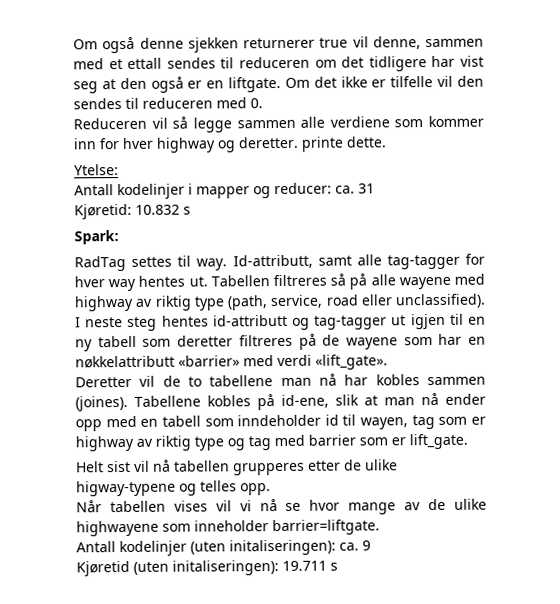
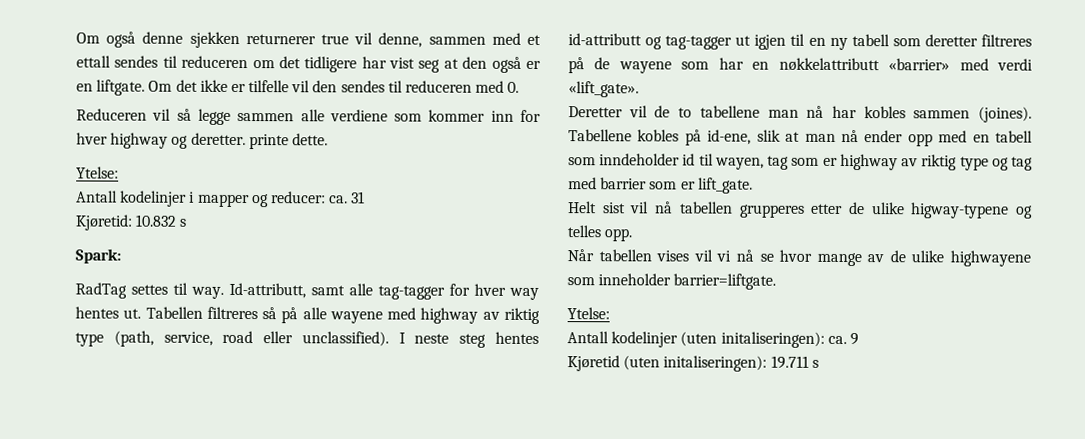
  Når tabellen vises vil vi nå se hvor mange av de ulike highwayene som inneholder barrier=liftgate.
+ Ytelse:

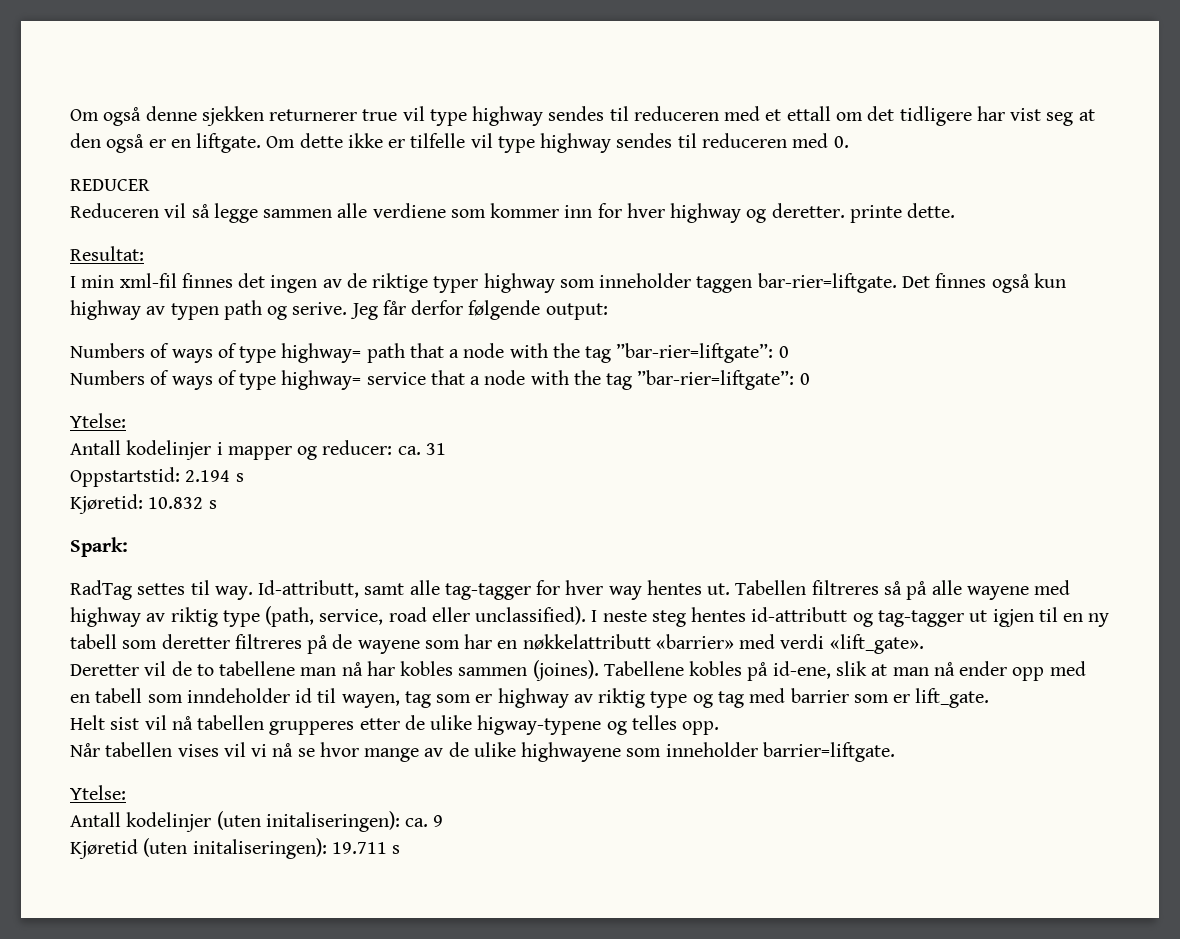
- Om også denne sjekken returnerer true vil denne, sammen med et ettall sendes til reduceren om det tidligere har vist seg at den også er en liftgate.
+ Om også denne sjekken returnerer true vil type highway sendes til reduceren med et ettall om det tidligere har vist seg at den også er en liftgate.
- Om det ikke er tilfelle vil den sendes til reduceren med 0.
+ Om dette ikke er tilfelle vil type highway sendes til reduceren med 0.
+ REDUCER
+ Resultat:
+ I min xml-fil finnes det ingen av de riktige typer highway som inneholder taggen bar-rier=liftgate. Det finnes også kun highway av typen path og serive. Jeg får derfor følgende output:
+ Numbers of ways of type highway= path that a node with the tag ”bar-rier=liftgate”: 0
+ Numbers of ways of type highway= service that a node with the tag ”bar-rier=liftgate”: 0
+ Oppstartstid: 2.194 s

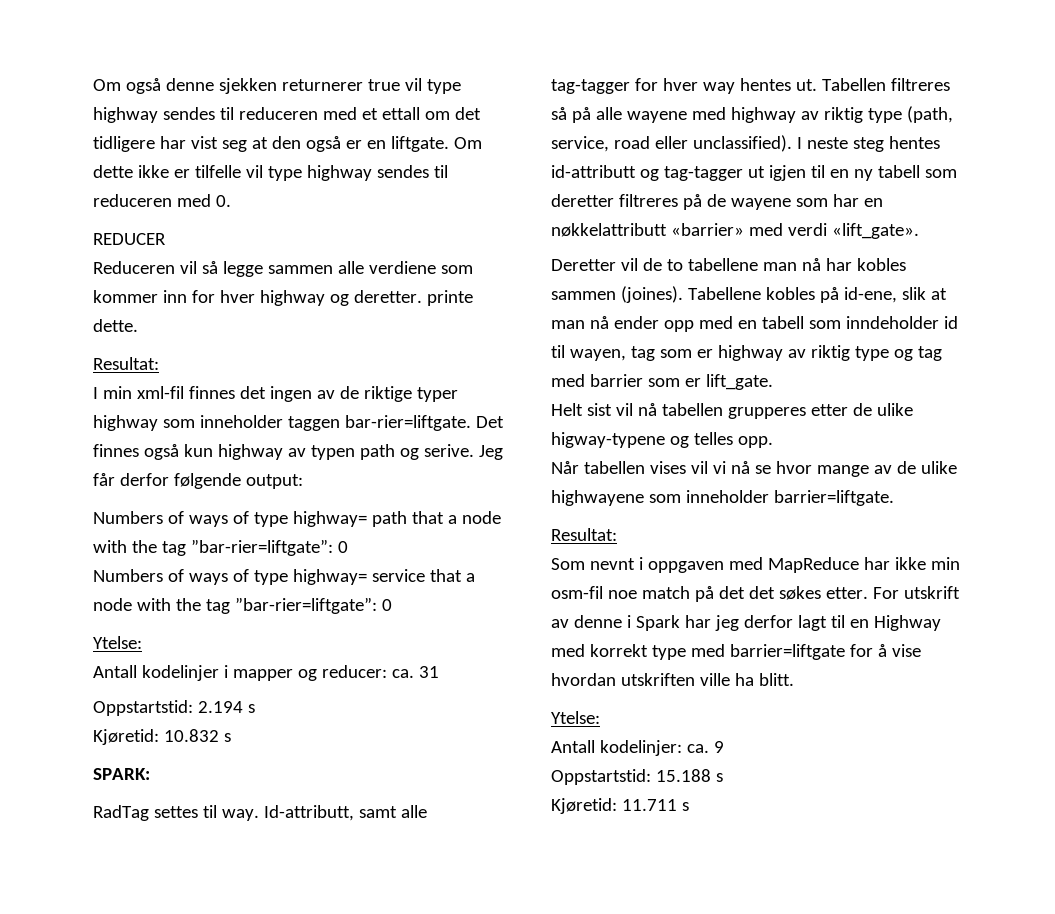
- Spark:
+ SPARK:
  Når tabellen vises vil vi nå se hvor mange av de ulike highwayene som inneholder barrier=liftgate.
+ Resultat:
+ Som nevnt i oppgaven med MapReduce har ikke min osm-fil noe match på det det søkes etter. For utskrift av denne i Spark har jeg derfor lagt til en Highway med korrekt type med barrier=liftgate for å vise hvordan utskriften ville ha blitt.
  Ytelse:
- Antall kodelinjer (uten initaliseringen): ca. 9
+ Antall kodelinjer: ca. 9
- Kjøretid (uten initaliseringen): 19.711 s
+ Oppstartstid: 15.188 s
+ Kjøretid: 11.711 s

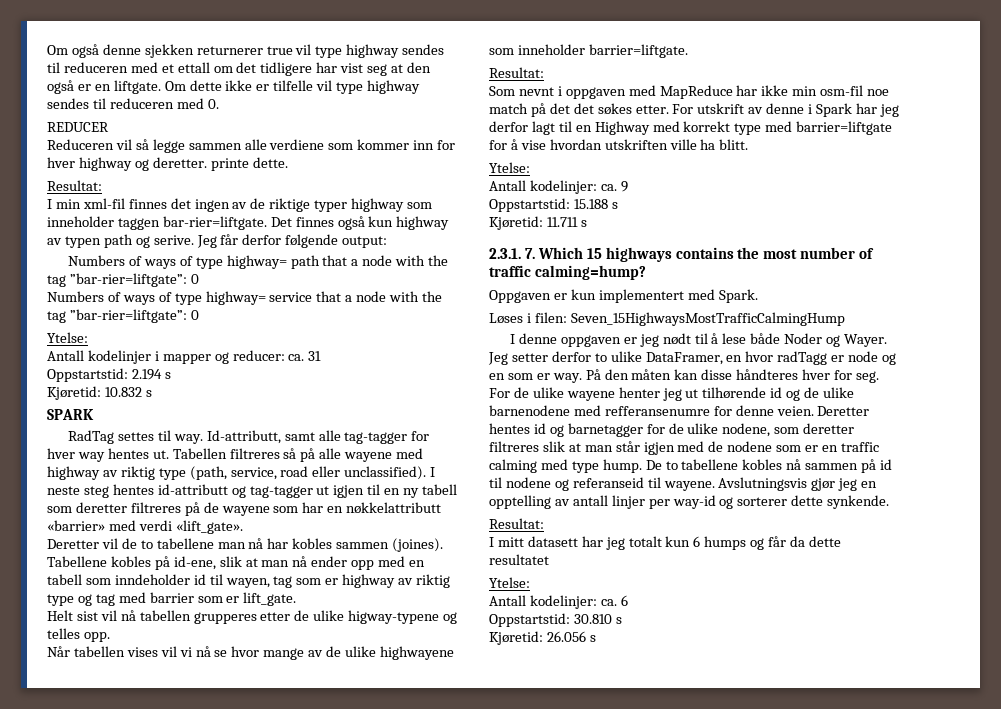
- SPARK:
+ SPARK
+ 2.3.1. 7. Which 15 highways contains the most number of traffic calming=hump?
+ Oppgaven er kun implementert med Spark.
+ Løses i filen: Seven_15HighwaysMostTrafficCalmingHump
+ I denne oppgaven er jeg nødt til å lese både Noder og Wayer. Jeg setter derfor to ulike DataFramer, en hvor radTagg er node og en som er way. På den måten kan disse håndteres hver for seg. For de ulike wayene henter jeg ut tilhørende id og de ulike barnenodene med refferansenumre for denne veien. Deretter hentes id og barnetagger for de ulike nodene, som deretter filtreres slik at man står igjen med de nodene som er en traffic calming med type hump. De to tabellene kobles nå sammen på id til nodene og referanseid til wayene. Avslutningsvis gjør jeg en opptelling av antall linjer per way-id og sorterer dette synkende.
+ Resultat:
+ I mitt datasett har jeg totalt kun 6 humps og får da dette resultatet
+ Ytelse:
+ Antall kodelinjer: ca. 6
+ Oppstartstid: 30.810 s
+ Kjøretid: 26.056 s

